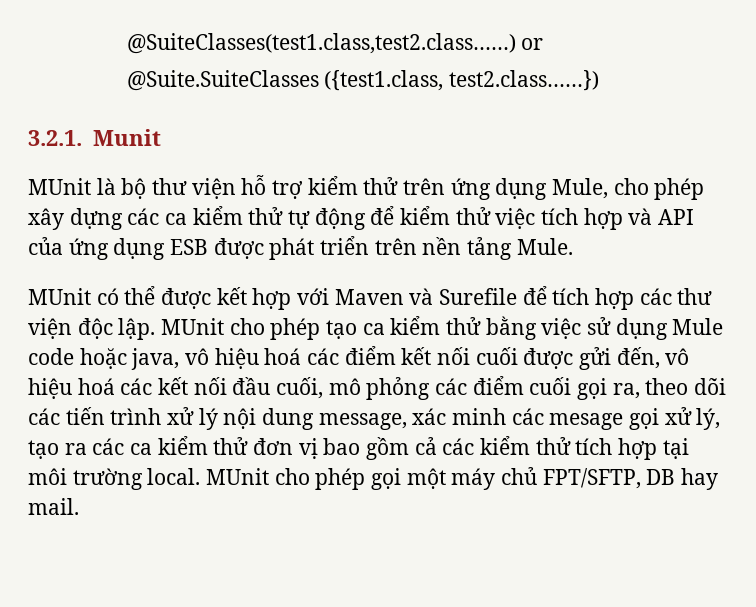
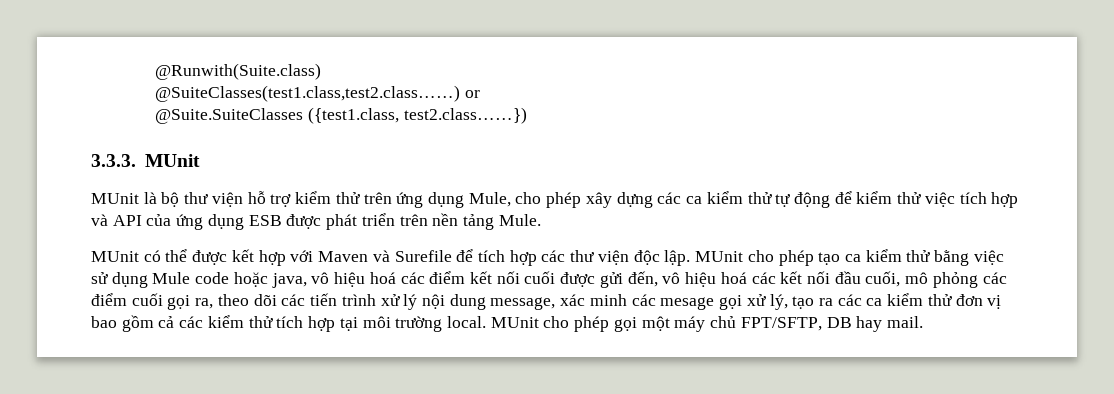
+ @Runwith(Suite.class)
- 3.2.1. Munit
+ 3.3.3. MUnit

